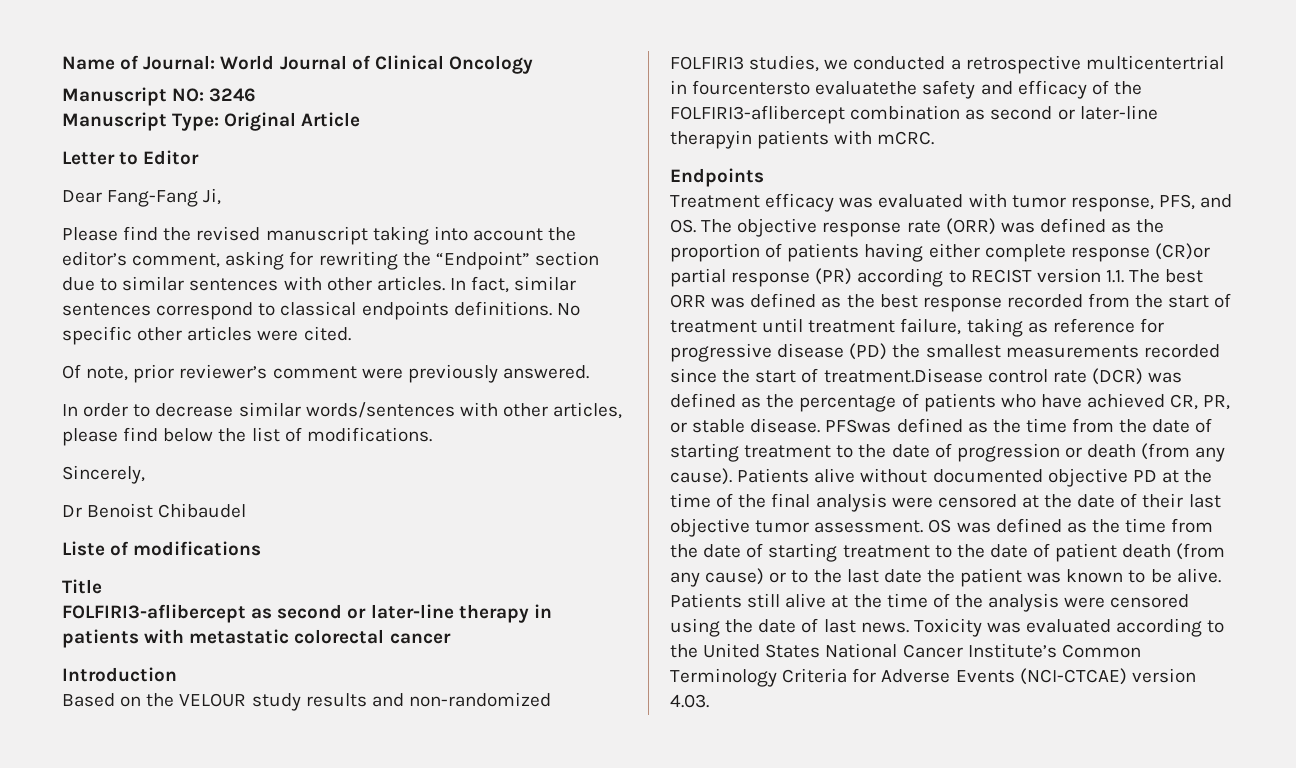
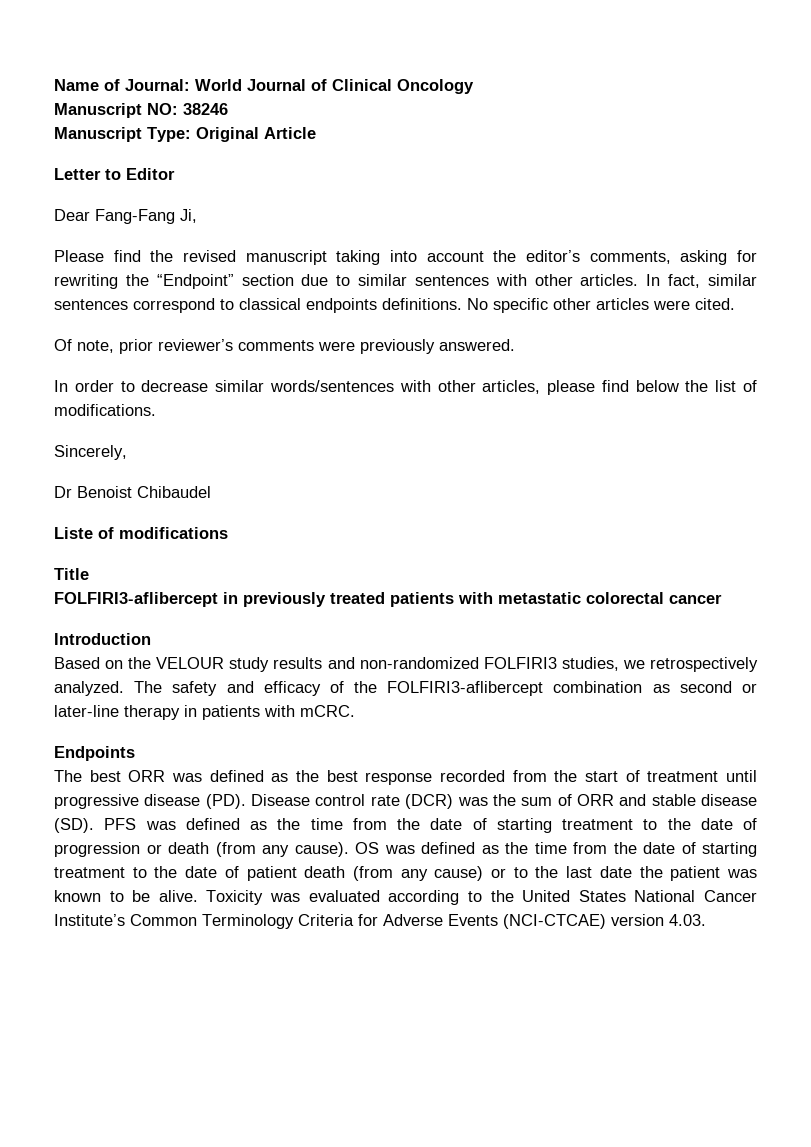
- Manuscript NO: 3246
+ Manuscript NO: 38246
- Please find the revised manuscript taking into account the editor’s comment, asking for rewriting the “Endpoint” section due to similar sentences with other articles.
+ Please find the revised manuscript taking into account the editor’s comments, asking for rewriting the “Endpoint” section due to similar sentences with other articles.
- Of note, prior reviewer’s comment were previously answered.
+ Of note, prior reviewer’s comments were previously answered.
- FOLFIRI3-aflibercept as second or later-line therapy in patients with metastatic colorectal cancer
+ FOLFIRI3-aflibercept in previously treated patients with metastatic colorectal cancer
- Based on the VELOUR study results and non-randomized FOLFIRI3 studies, we conducted a retrospective multicentertrial in fourcentersto evaluatethe safety and efficacy of the FOLFIRI3-aflibercept combination as second or later-line therapyin patients with mCRC.
+ Based on the VELOUR study results and non-randomized FOLFIRI3 studies, we retrospectively analyzed. The safety and efficacy of the FOLFIRI3-aflibercept combination as second or later-line therapy in patients with mCRC.
- Treatment efficacy was evaluated with tumor response, PFS, and OS. The objective response rate (ORR) was defined as the proportion of patients having either complete response (CR)or partial response (PR) according to RECIST version 1.1. The best ORR was defined as the best response recorded from the start of treatment until treatment failure, taking as reference for progressive disease (PD) the smallest measurements recorded since the start of treatment.Disease control rate (DCR) was defined as the percentage of patients who have achieved CR, PR, or stable disease. PFSwas defined as the time from the date of starting treatment to the date of progression or death (from any cause).
+ The best ORR was defined as the best response recorded from the start of treatment until progressive disease (PD). Disease control rate (DCR) was the sum of ORR and stable disease (SD). PFS was defined as the time from the date of starting treatment to the date of progression or death (from any cause).
- Patients alive without documented objective PD at the time of the final analysis were censored at the date of their last objective tumor assessment.
- Patients still alive at the time of the analysis were censored using the date of last news.

